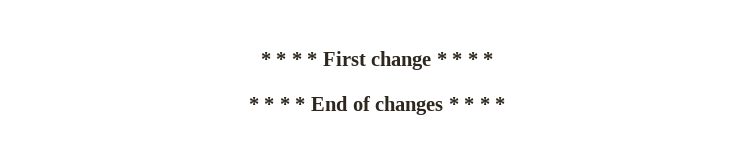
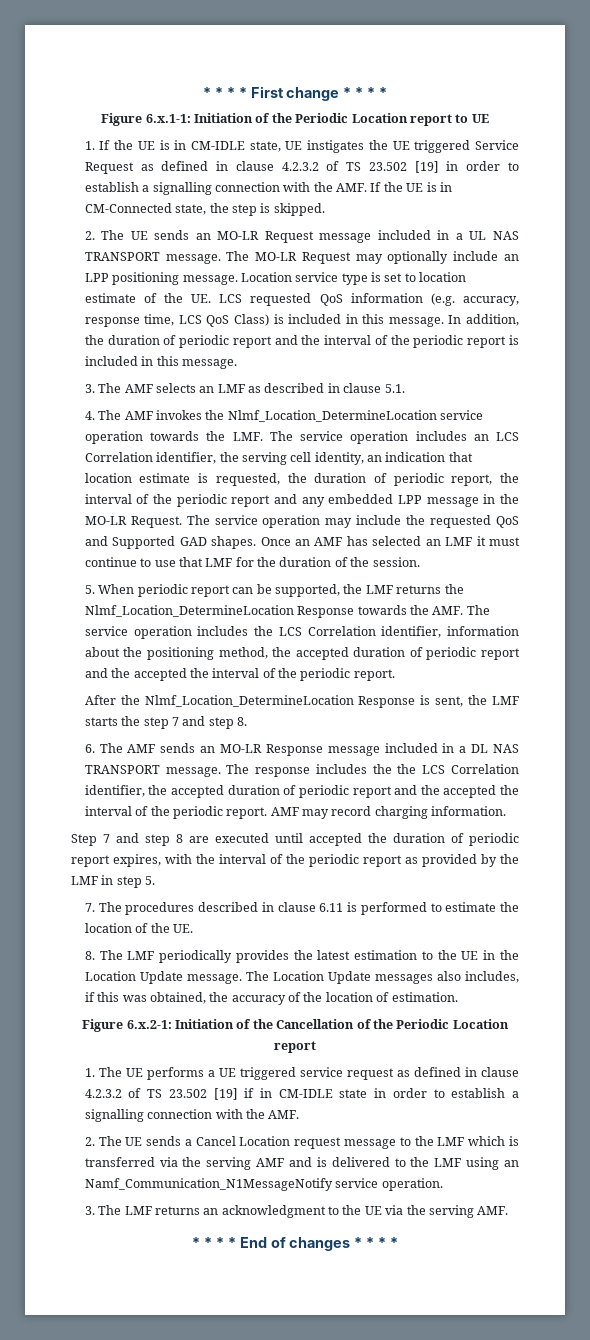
+ Figure 6.x.1-1: Initiation of the Periodic Location report to UE
+ 1. If the UE is in CM-IDLE state, UE instigates the UE triggered Service Request as defined in clause 4.2.3.2 of TS 23.502 [19] in order to establish a signalling connection with the AMF. If the UE is in CM-Connected state, the step is skipped.
+ 2. The UE sends an MO-LR Request message included in a UL NAS TRANSPORT message. The MO-LR Request may optionally include an LPP positioning message. Location service type is set to location estimate of the UE. LCS requested QoS information (e.g. accuracy, response time, LCS QoS Class) is included in this message. In addition, the duration of periodic report and the interval of the periodic report is included in this message.
+ 3. The AMF selects an LMF as described in clause 5.1.
+ 4. The AMF invokes the Nlmf_Location_DetermineLocation service operation towards the LMF. The service operation includes an LCS Correlation identifier, the serving cell identity, an indication that location estimate is requested, the duration of periodic report, the interval of the periodic report and any embedded LPP message in the MO-LR Request. The service operation may include the requested QoS and Supported GAD shapes. Once an AMF has selected an LMF it must continue to use that LMF for the duration of the session.
+ 5. When periodic report can be supported, the LMF returns the Nlmf_Location_DetermineLocation Response towards the AMF. The service operation includes the LCS Correlation identifier, information about the positioning method, the accepted duration of periodic report and the accepted the interval of the periodic report.
+ After the Nlmf_Location_DetermineLocation Response is sent, the LMF starts the step 7 and step 8.
+ 6. The AMF sends an MO-LR Response message included in a DL NAS TRANSPORT message. The response includes the the LCS Correlation identifier, the accepted duration of periodic report and the accepted the interval of the periodic report. AMF may record charging information.
+ Step 7 and step 8 are executed until accepted the duration of periodic report expires, with the interval of the periodic report as provided by the LMF in step 5.
+ 7. The procedures described in clause 6.11 is performed to estimate the location of the UE.
+ 8. The LMF periodically provides the latest estimation to the UE in the Location Update message. The Location Update messages also includes, if this was obtained, the accuracy of the location of estimation.
+ Figure 6.x.2-1: Initiation of the Cancellation of the Periodic Location report
+ 1. The UE performs a UE triggered service request as defined in clause 4.2.3.2 of TS 23.502 [19] if in CM-IDLE state in order to establish a signalling connection with the AMF.
+ 2. The UE sends a Cancel Location request message to the LMF which is transferred via the serving AMF and is delivered to the LMF using an Namf_Communication_N1MessageNotify service operation.
+ 3. The LMF returns an acknowledgment to the UE via the serving AMF.

